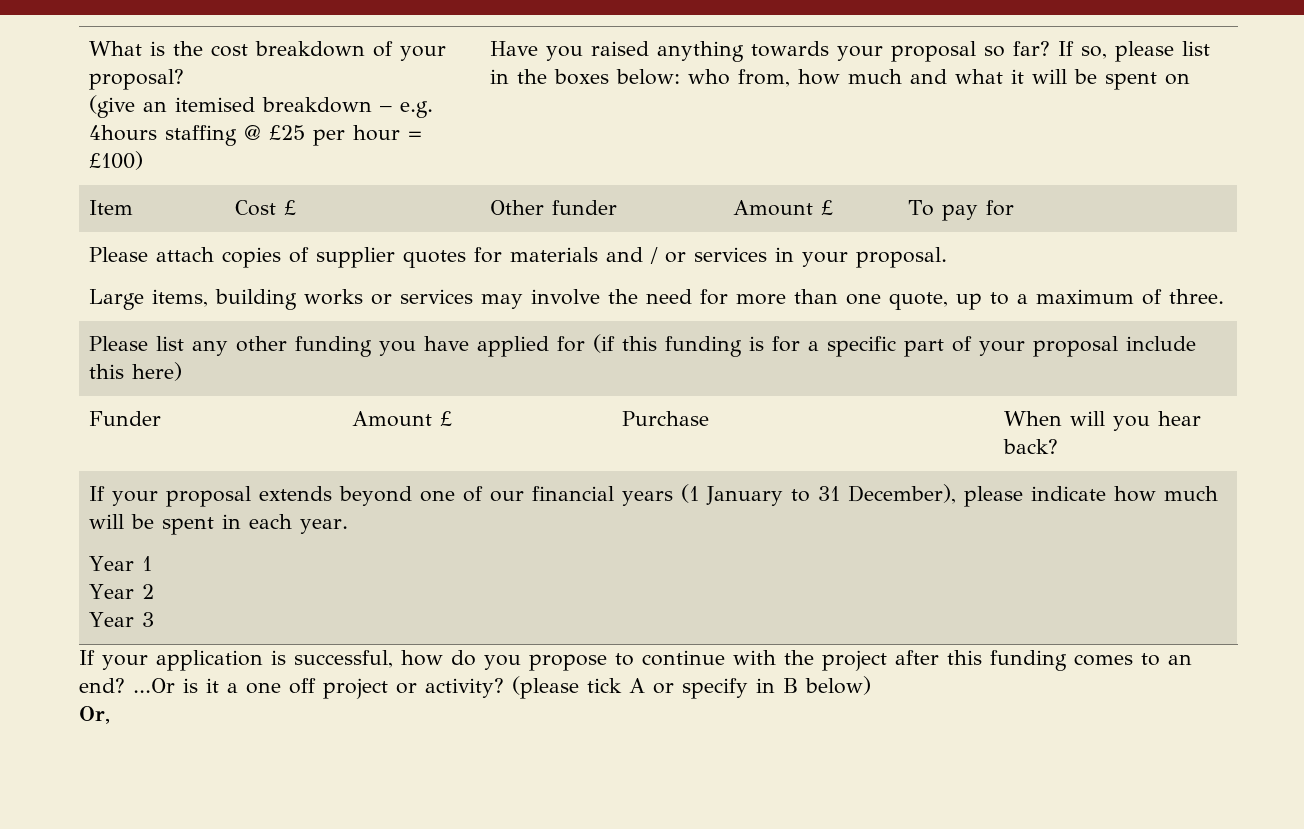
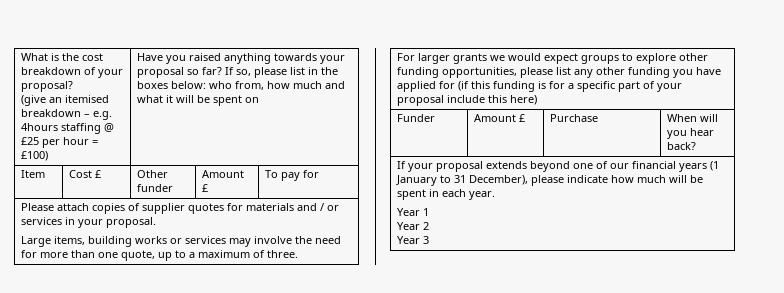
- Please list any other funding you have applied for (if this funding is for a specific part of your proposal include this here)
+ For larger grants we would expect groups to explore other funding opportunities, please list any other funding you have applied for (if this funding is for a specific part of your proposal include this here)
- If your application is successful, how do you propose to continue with the project after this funding comes to an end? ...Or is it a one off project or activity? (please tick A or specify in B below)
- Or,

